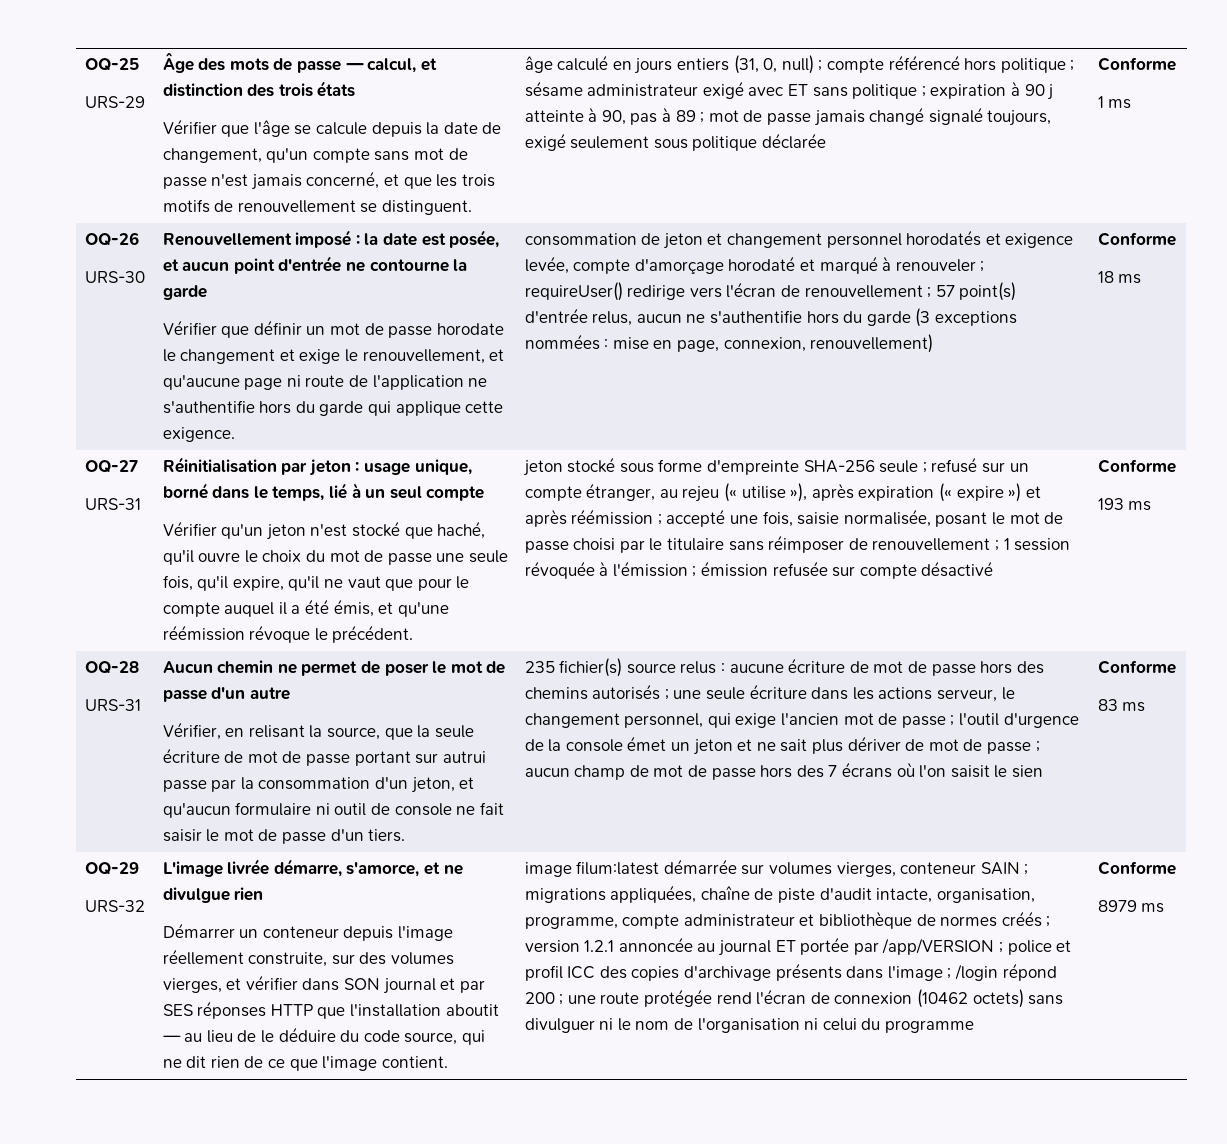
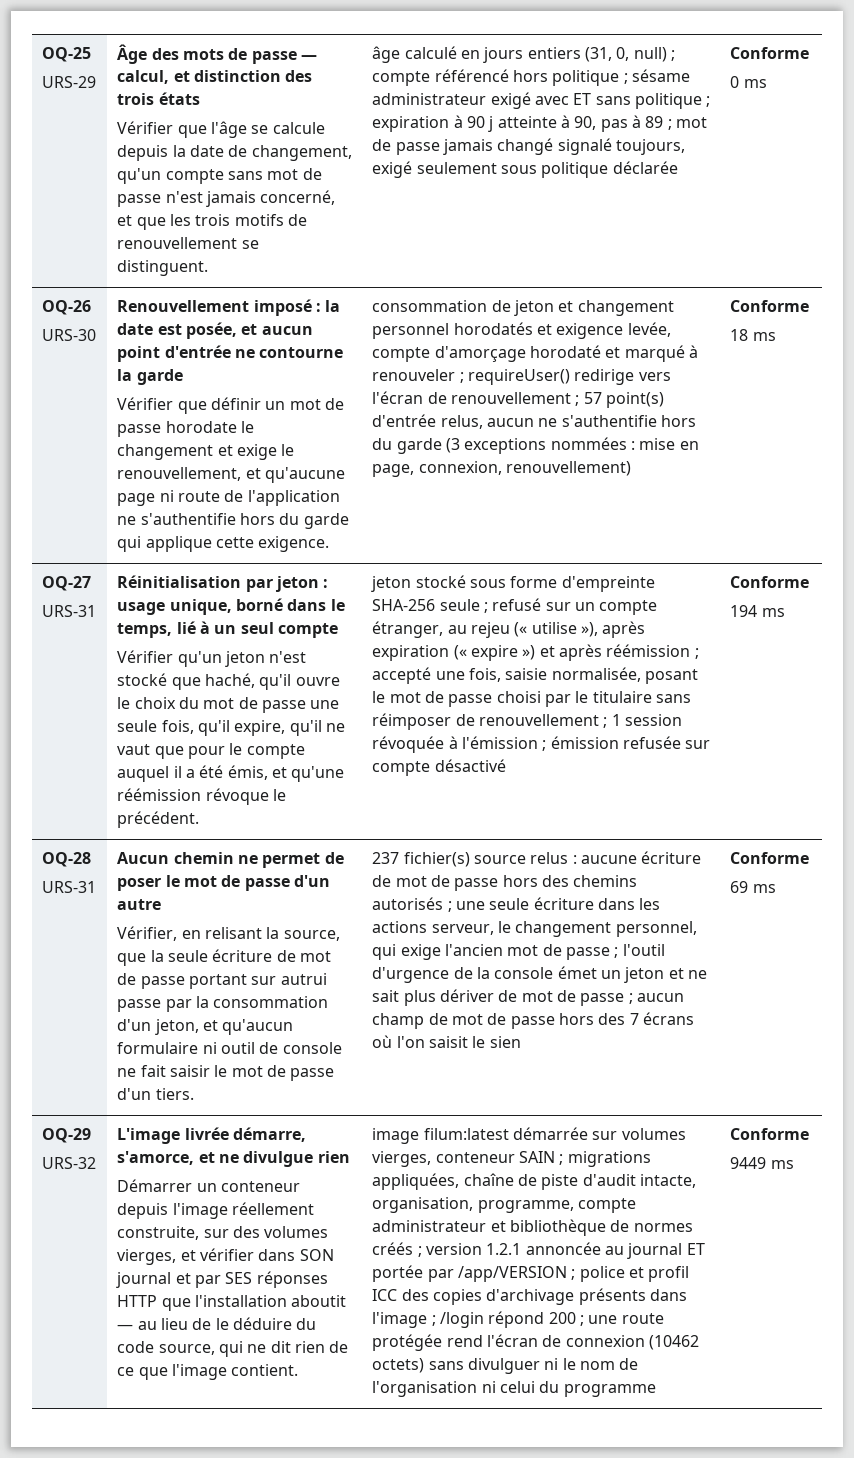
- 1 ms
+ 0 ms
- 193 ms
+ 194 ms
- 235 fichier(s) source relus :
+ 237 fichier(s) source relus :
- 83 ms
+ 69 ms
- 8979 ms
+ 9449 ms

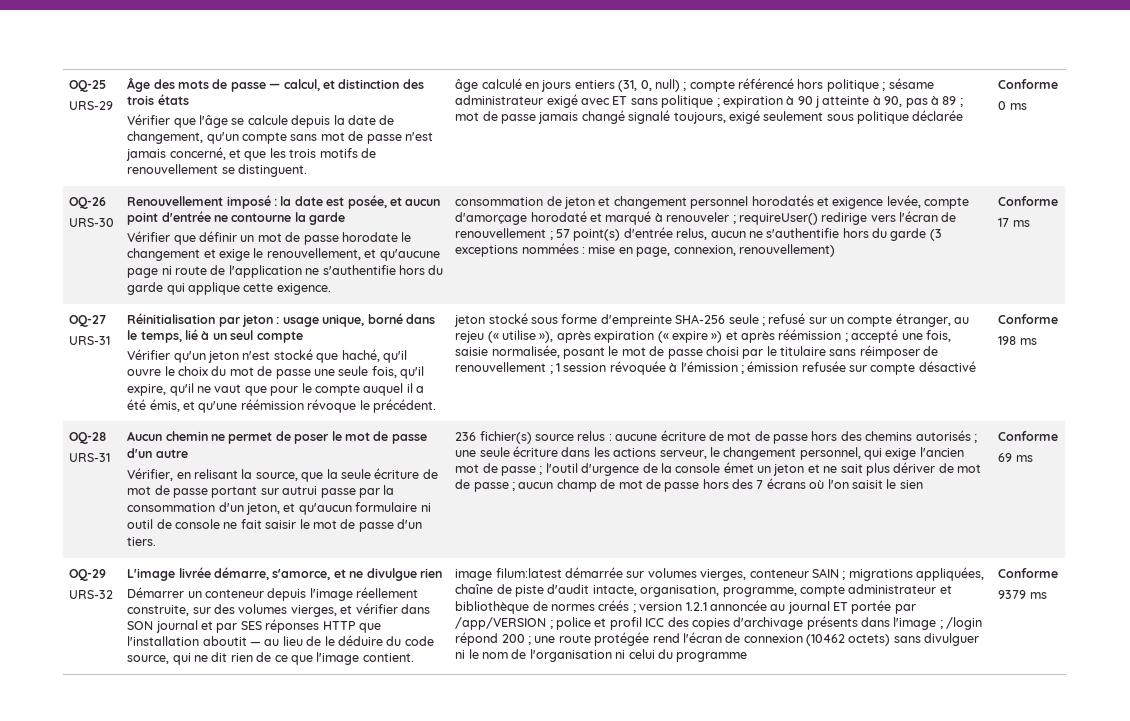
- 18 ms
+ 17 ms
- 194 ms
+ 198 ms
- 237 fichier(s) source relus :
+ 236 fichier(s) source relus :
- 9449 ms
+ 9379 ms

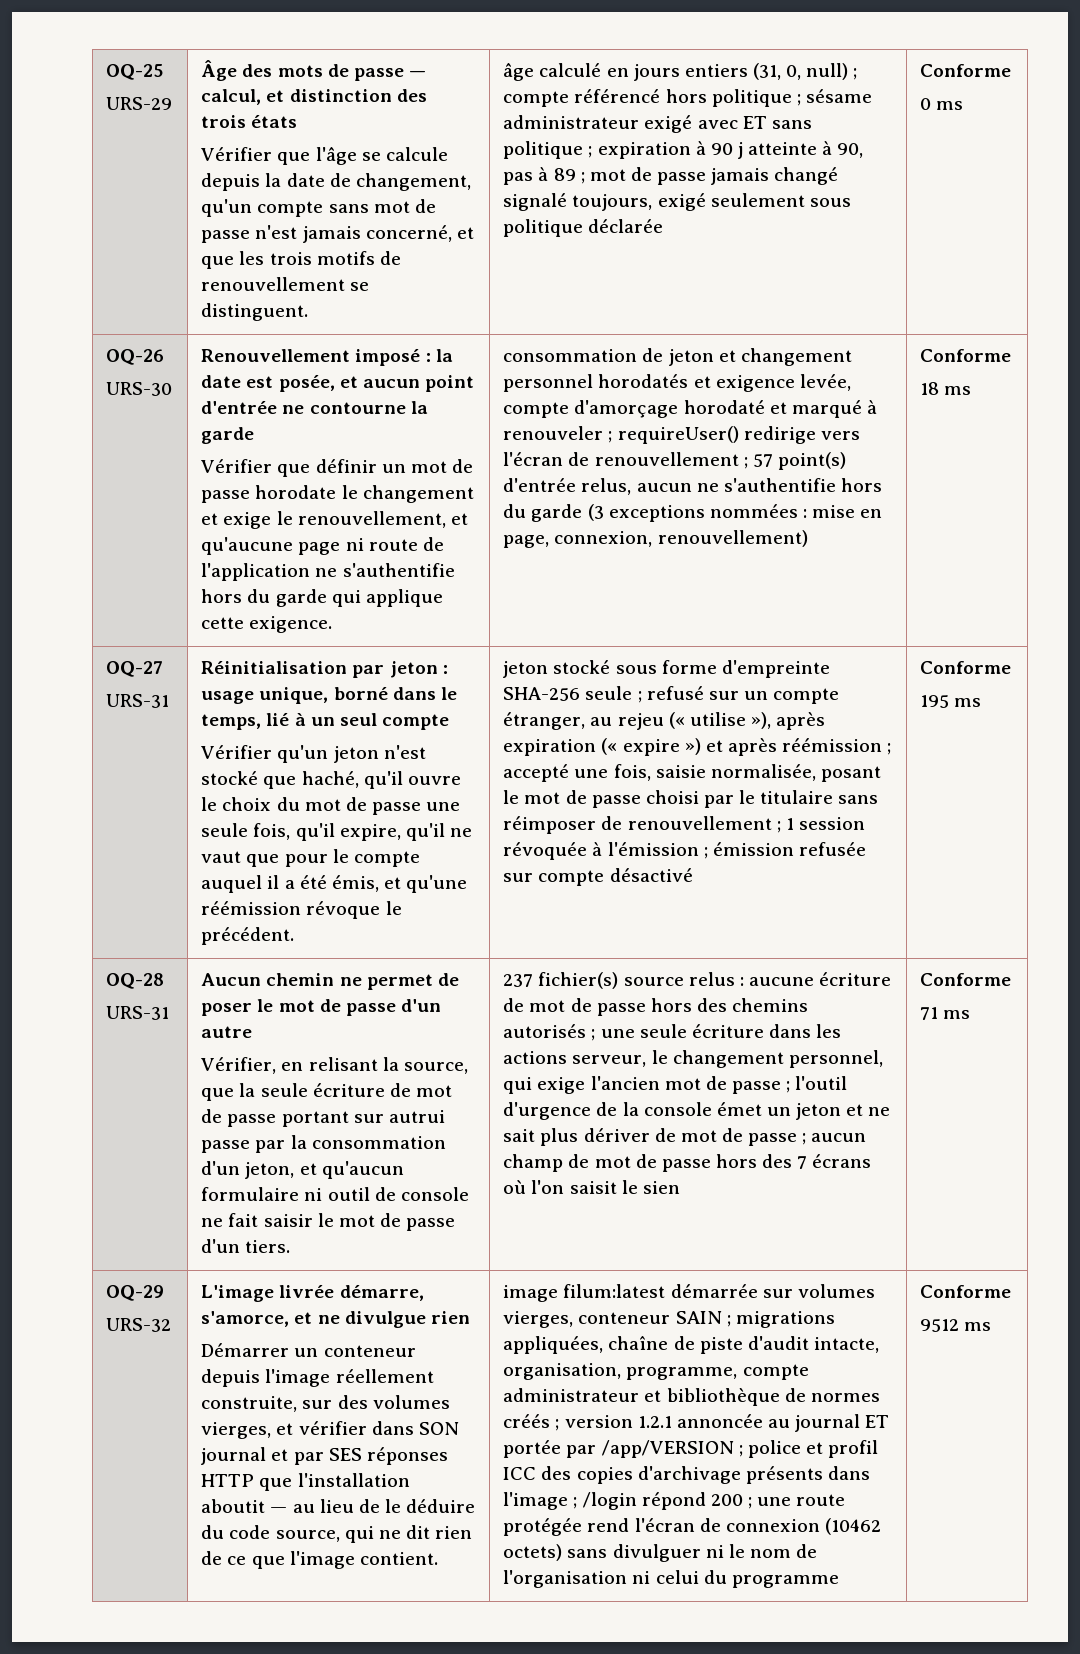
- 17 ms
+ 18 ms
- 198 ms
+ 195 ms
- 236 fichier(s) source relus :
+ 237 fichier(s) source relus :
- 69 ms
+ 71 ms
- 9379 ms
+ 9512 ms

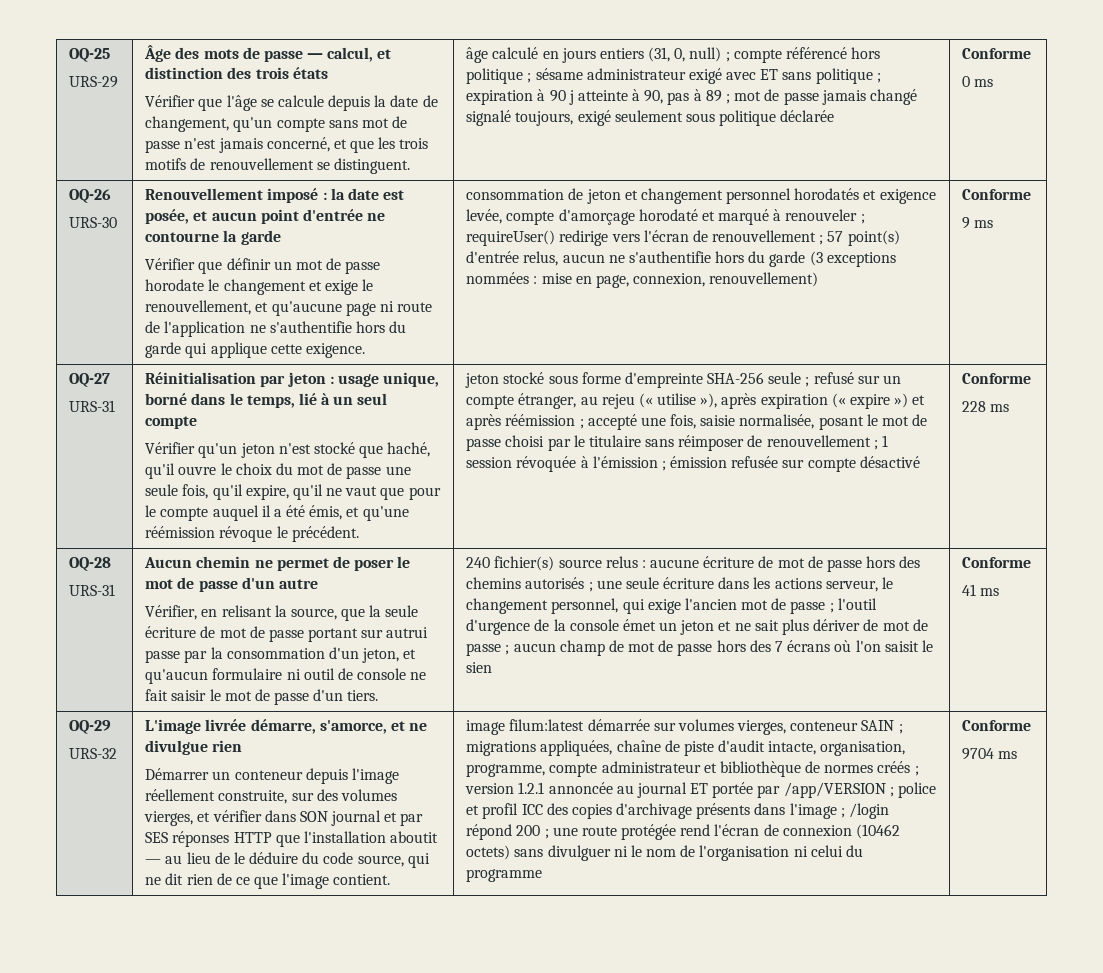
- 18 ms
+ 9 ms
- 195 ms
+ 228 ms
- 237 fichier(s) source relus :
+ 240 fichier(s) source relus :
- 71 ms
+ 41 ms
- 9512 ms
+ 9704 ms

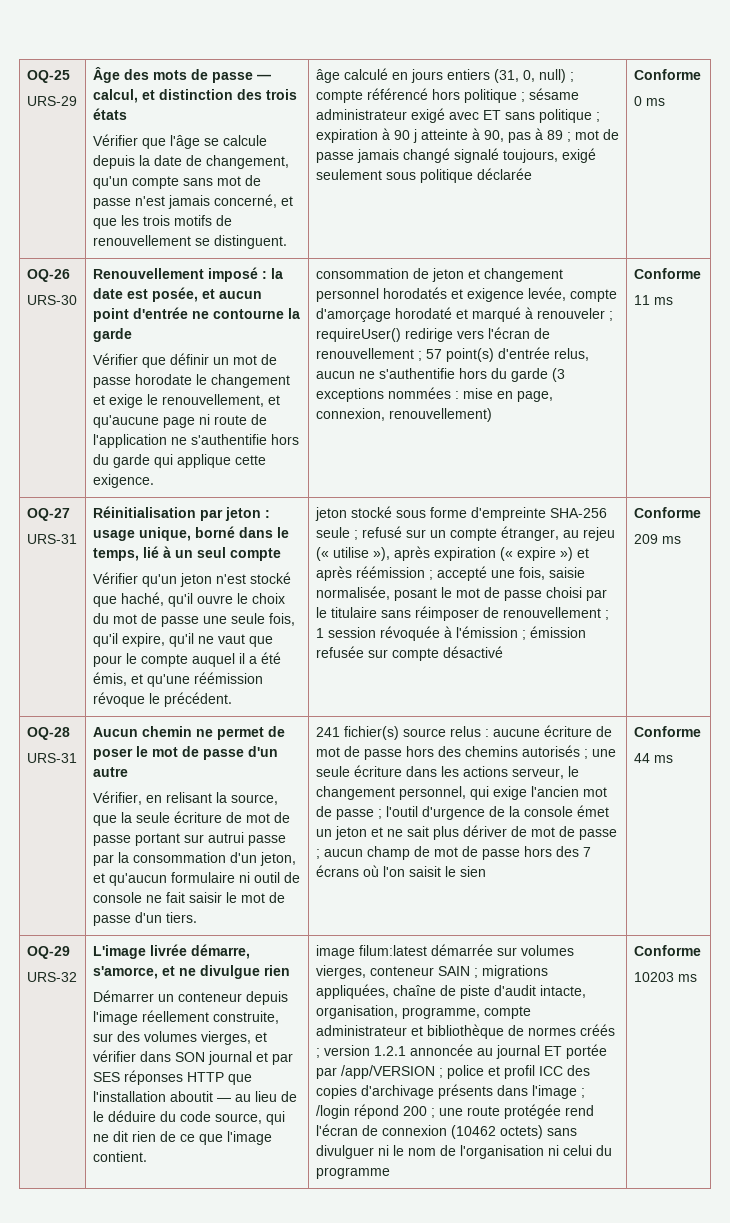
- 9 ms
+ 11 ms
- 228 ms
+ 209 ms
- 240 fichier(s) source relus :
+ 241 fichier(s) source relus :
- 41 ms
+ 44 ms
- 9704 ms
+ 10203 ms

